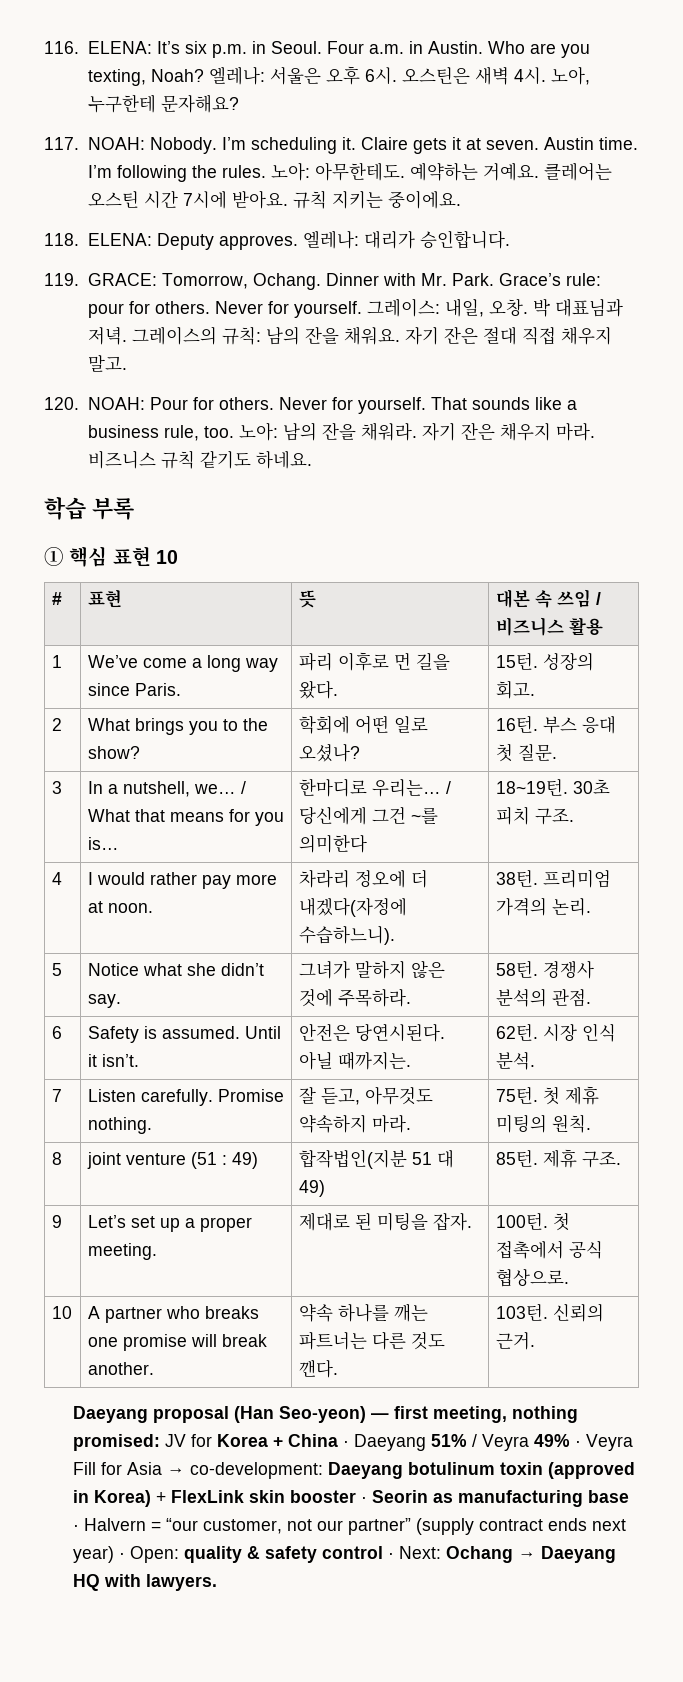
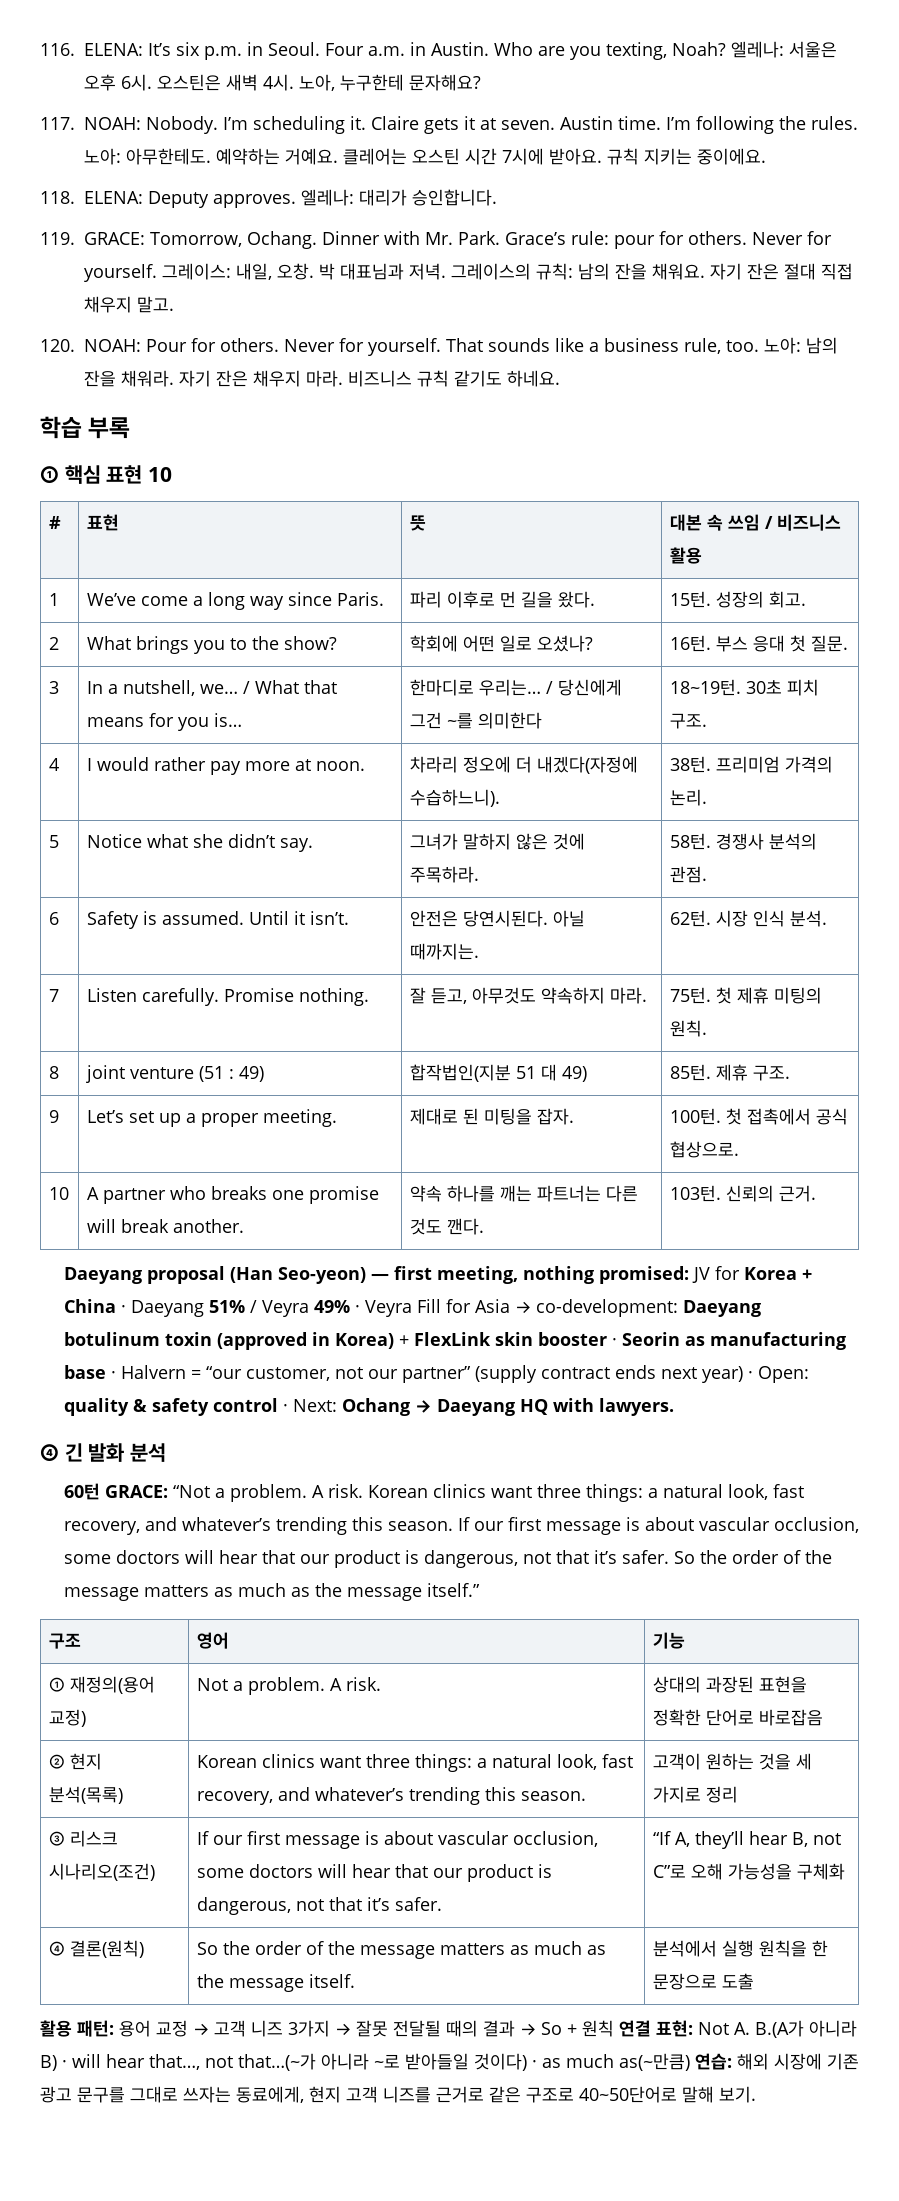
+ ④ 긴 발화 분석
+ 60턴 GRACE: “Not a problem. A risk. Korean clinics want three things: a natural look, fast recovery, and whatever’s trending this season. If our first message is about vascular occlusion, some doctors will hear that our product is dangerous, not that it’s safer. So the order of the message matters as much as the message itself.”
+ 구조 | 영어 | 기능
+ ① 재정의(용어 교정) | Not a problem. A risk. | 상대의 과장된 표현을 정확한 단어로 바로잡음
+ ② 현지 분석(목록) | Korean clinics want three things: a natural look, fast recovery, and whatever’s trending this season. | 고객이 원하는 것을 세 가지로 정리
+ ③ 리스크 시나리오(조건) | If our first message is about vascular occlusion, some doctors will hear that our product is dangerous, not that it’s safer. | “If A, they’ll hear B, not C”로 오해 가능성을 구체화
+ ④ 결론(원칙) | So the order of the message matters as much as the message itself. | 분석에서 실행 원칙을 한 문장으로 도출
+ 활용 패턴: 용어 교정 → 고객 니즈 3가지 → 잘못 전달될 때의 결과 → So + 원칙 연결 표현: Not A. B.(A가 아니라 B) · will hear that…, not that…(~가 아니라 ~로 받아들일 것이다) · as much as(~만큼) 연습: 해외 시장에 기존 광고 문구를 그대로 쓰자는 동료에게, 현지 고객 니즈를 근거로 같은 구조로 40~50단어로 말해 보기.

